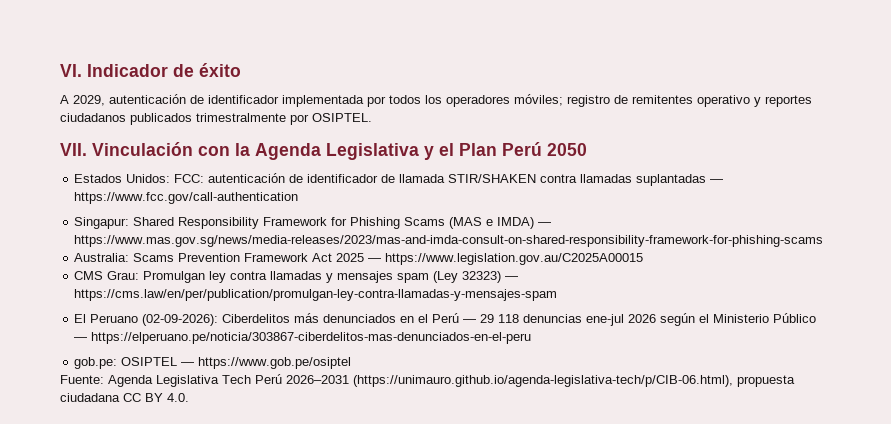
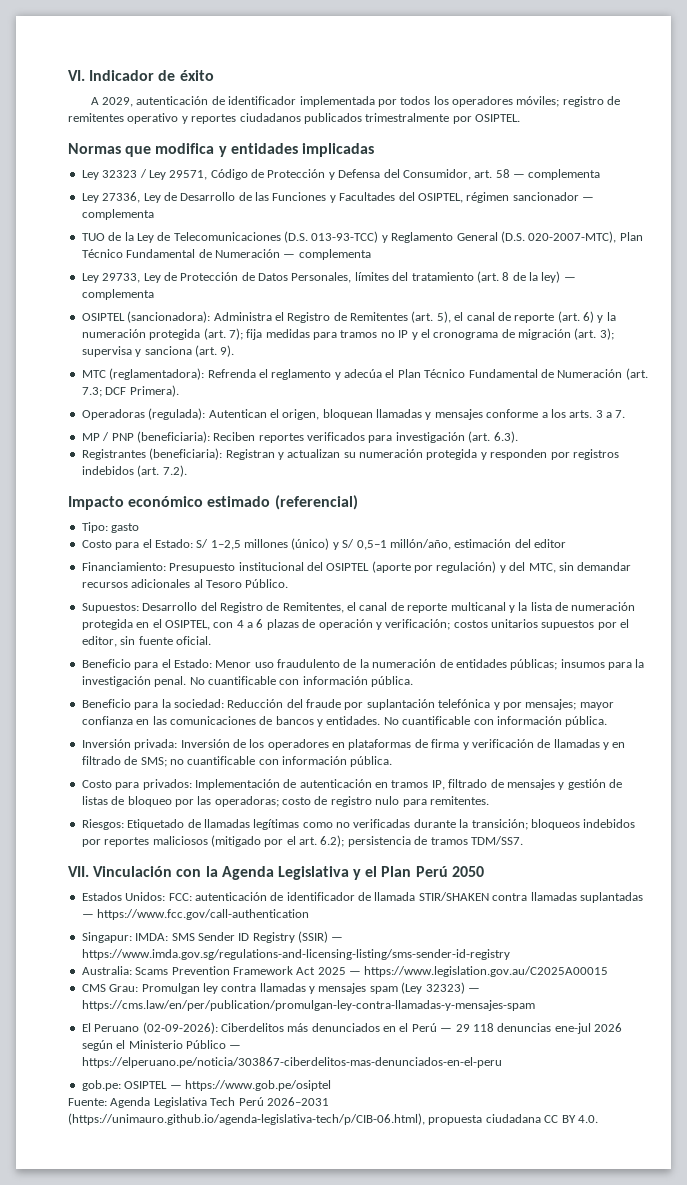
+ Normas que modifica y entidades implicadas
+ Ley 32323 / Ley 29571, Código de Protección y Defensa del Consumidor, art. 58 — complementa
+ Ley 27336, Ley de Desarrollo de las Funciones y Facultades del OSIPTEL, régimen sancionador — complementa
+ TUO de la Ley de Telecomunicaciones (D.S. 013-93-TCC) y Reglamento General (D.S. 020-2007-MTC), Plan Técnico Fundamental de Numeración — complementa
+ Ley 29733, Ley de Protección de Datos Personales, límites del tratamiento (art. 8 de la ley) — complementa
+ OSIPTEL (sancionadora): Administra el Registro de Remitentes (art. 5), el canal de reporte (art. 6) y la numeración protegida (art. 7); fija medidas para tramos no IP y el cronograma de migración (art. 3); supervisa y sanciona (art. 9).
+ MTC (reglamentadora): Refrenda el reglamento y adecúa el Plan Técnico Fundamental de Numeración (art. 7.3; DCF Primera).
+ Operadoras (regulada): Autentican el origen, bloquean llamadas y mensajes conforme a los arts. 3 a 7.
+ MP / PNP (beneficiaria): Reciben reportes verificados para investigación (art. 6.3).
+ Registrantes (beneficiaria): Registran y actualizan su numeración protegida y responden por registros indebidos (art. 7.2).
+ Impacto económico estimado (referencial)
+ Tipo: gasto
+ Costo para el Estado: S/ 1–2,5 millones (único) y S/ 0,5–1 millón/año, estimación del editor
+ Financiamiento: Presupuesto institucional del OSIPTEL (aporte por regulación) y del MTC, sin demandar recursos adicionales al Tesoro Público.
+ Supuestos: Desarrollo del Registro de Remitentes, el canal de reporte multicanal y la lista de numeración protegida en el OSIPTEL, con 4 a 6 plazas de operación y verificación; costos unitarios supuestos por el editor, sin fuente oficial.
+ Beneficio para el Estado: Menor uso fraudulento de la numeración de entidades públicas; insumos para la investigación penal. No cuantificable con información pública.
+ Beneficio para la sociedad: Reducción del fraude por suplantación telefónica y por mensajes; mayor confianza en las comunicaciones de bancos y entidades. No cuantificable con información pública.
+ Inversión privada: Inversión de los operadores en plataformas de firma y verificación de llamadas y en filtrado de SMS; no cuantificable con información pública.
+ Costo para privados: Implementación de autenticación en tramos IP, filtrado de mensajes y gestión de listas de bloqueo por las operadoras; costo de registro nulo para remitentes.
+ Riesgos: Etiquetado de llamadas legítimas como no verificadas durante la transición; bloqueos indebidos por reportes maliciosos (mitigado por el art. 6.2); persistencia de tramos TDM/SS7.
- Singapur: Shared Responsibility Framework for Phishing Scams (MAS e IMDA) — https://www.mas.gov.sg/news/media-releases/2023/mas-and-imda-consult-on-shared-responsibility-framework-for-phishing-scams
+ Singapur: IMDA: SMS Sender ID Registry (SSIR) — https://www.imda.gov.sg/regulations-and-licensing-listing/sms-sender-id-registry

